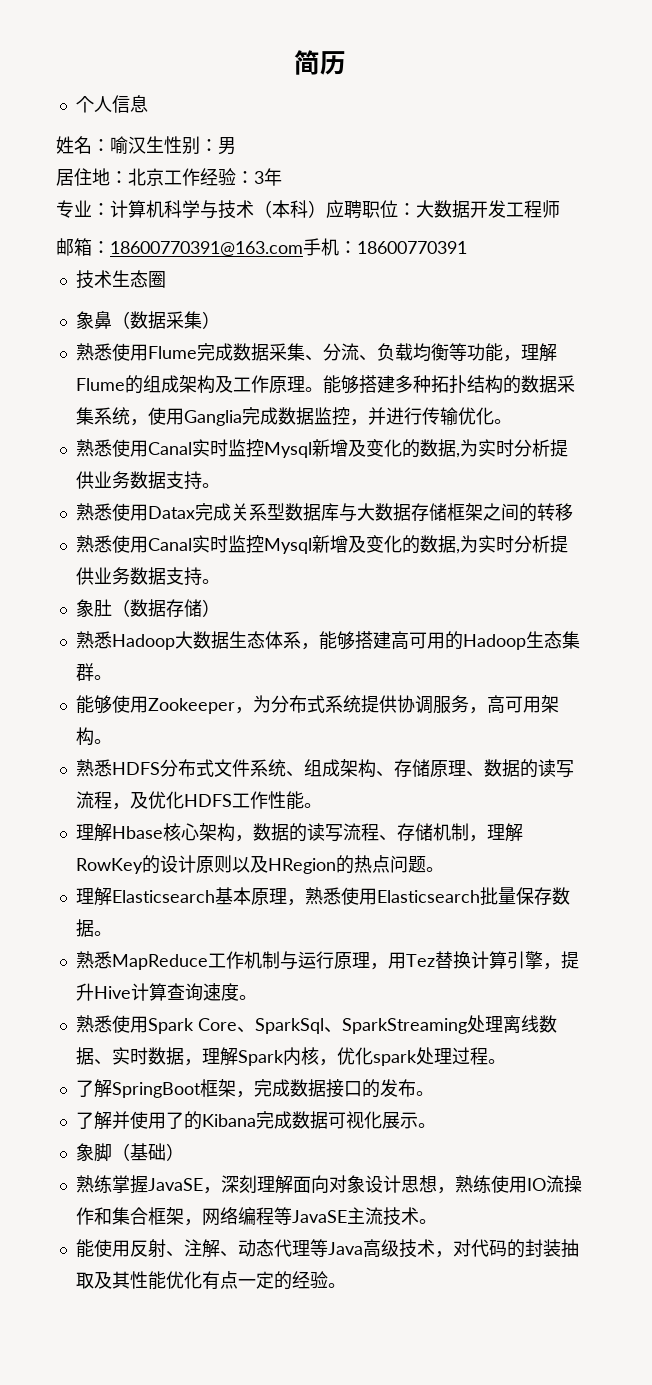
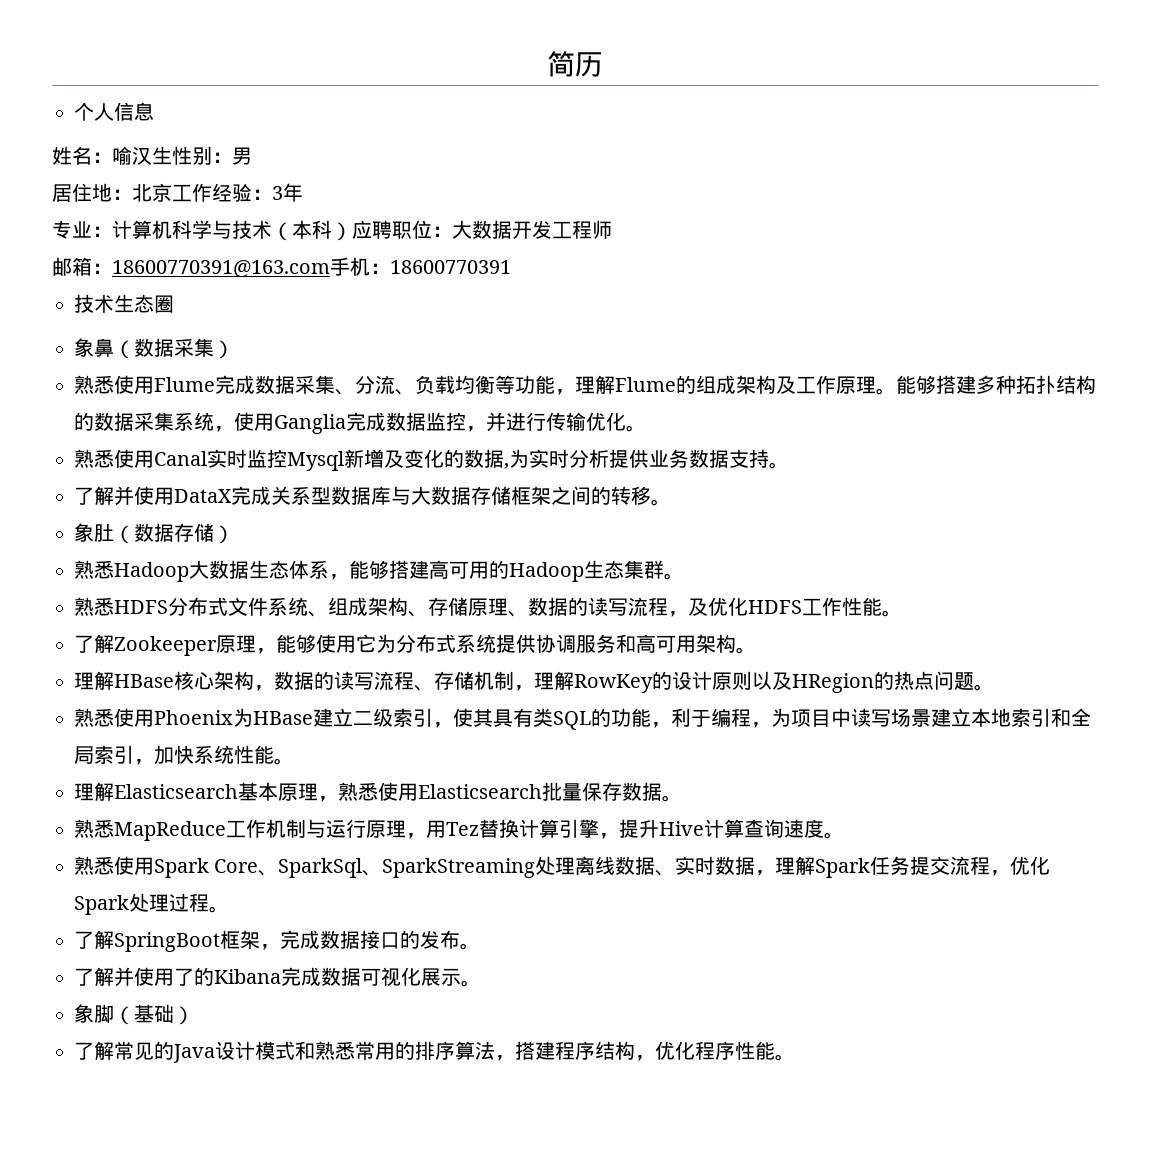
- 熟悉使用Datax完成关系型数据库与大数据存储框架之间的转移
- 熟悉使用Canal实时监控Mysql新增及变化的数据,为实时分析提供业务数据支持。
+ 了解并使用DataX完成关系型数据库与大数据存储框架之间的转移。
- 能够使用Zookeeper，为分布式系统提供协调服务，高可用架构。
- 理解Hbase核心架构，数据的读写流程、存储机制，理解RowKey的设计原则以及HRegion的热点问题。
+ 了解Zookeeper原理，能够使用它为分布式系统提供协调服务和高可用架构。
+ 理解HBase核心架构，数据的读写流程、存储机制，理解RowKey的设计原则以及HRegion的热点问题。
+ 熟悉使用Phoenix为HBase建立二级索引，使其具有类SQL的功能，利于编程，为项目中读写场景建立本地索引和全局索引，加快系统性能。
- 熟悉使用Spark Core、SparkSql、SparkStreaming处理离线数据、实时数据，理解Spark内核，优化spark处理过程。
+ 熟悉使用Spark Core、SparkSql、SparkStreaming处理离线数据、实时数据，理解Spark任务提交流程，优化Spark处理过程。
- 熟练掌握JavaSE，深刻理解面向对象设计思想，熟练使用IO流操作和集合框架，网络编程等JavaSE主流技术。
- 能使用反射、注解、动态代理等Java高级技术，对代码的封装抽取及其性能优化有点一定的经验。
+ 了解常见的Java设计模式和熟悉常用的排序算法，搭建程序结构，优化程序性能。

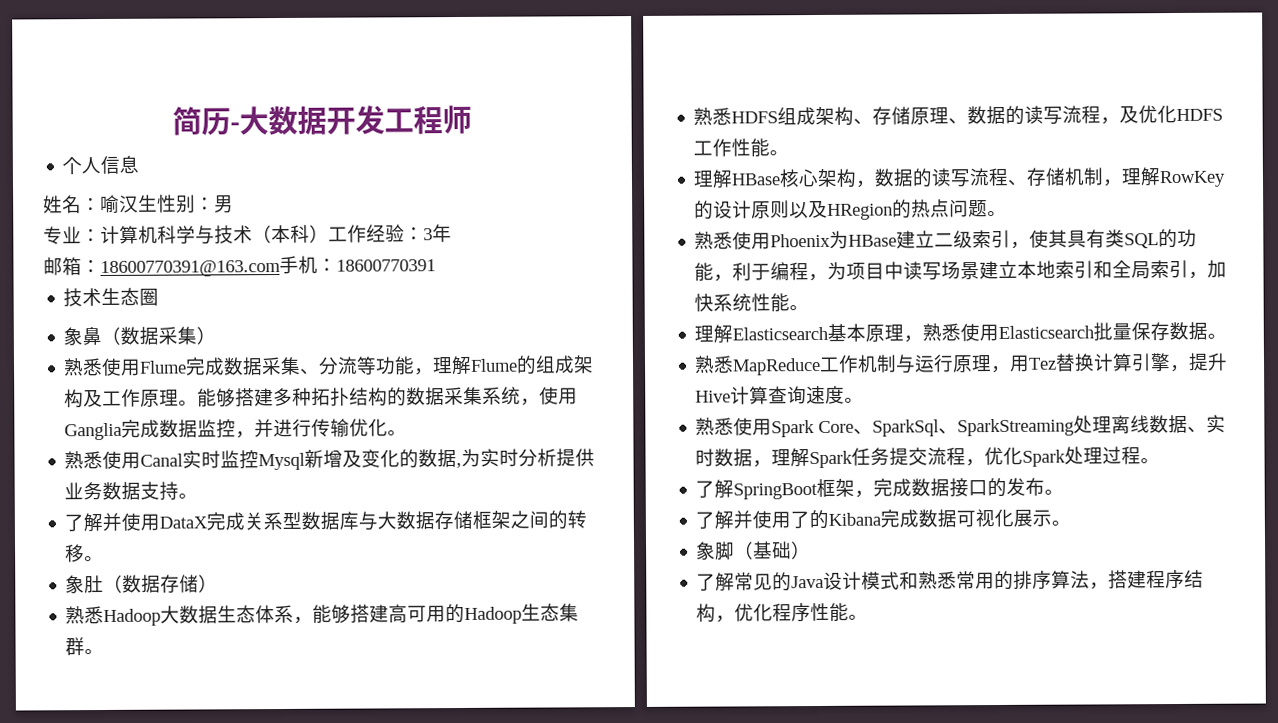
- 简历
+ 简历-大数据开发工程师
- 居住地：北京工作经验：3年
- 专业：计算机科学与技术（本科）应聘职位：大数据开发工程师
+ 专业：计算机科学与技术（本科）工作经验：3年
- 熟悉使用Flume完成数据采集、分流、负载均衡等功能，理解Flume的组成架构及工作原理。
+ 熟悉使用Flume完成数据采集、分流等功能，理解Flume的组成架构及工作原理。
- 熟悉HDFS分布式文件系统、组成架构、存储原理、数据的读写流程，及优化HDFS工作性能。
+ 熟悉HDFS组成架构、存储原理、数据的读写流程，及优化HDFS工作性能。
- 了解Zookeeper原理，能够使用它为分布式系统提供协调服务和高可用架构。

